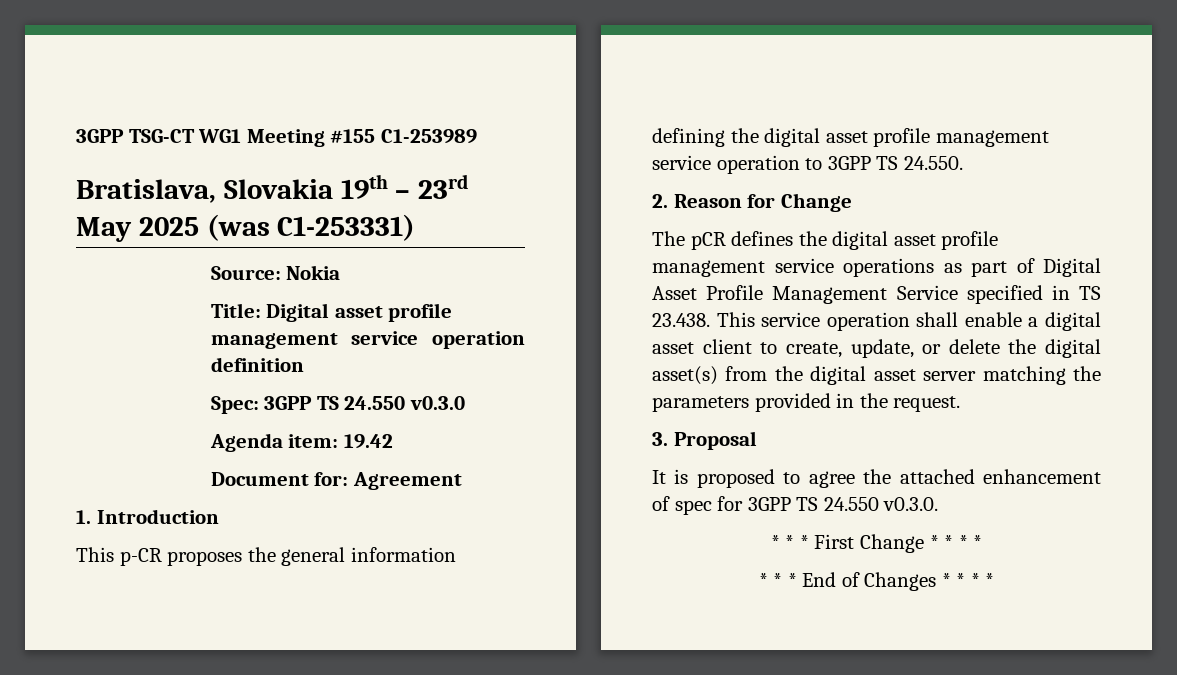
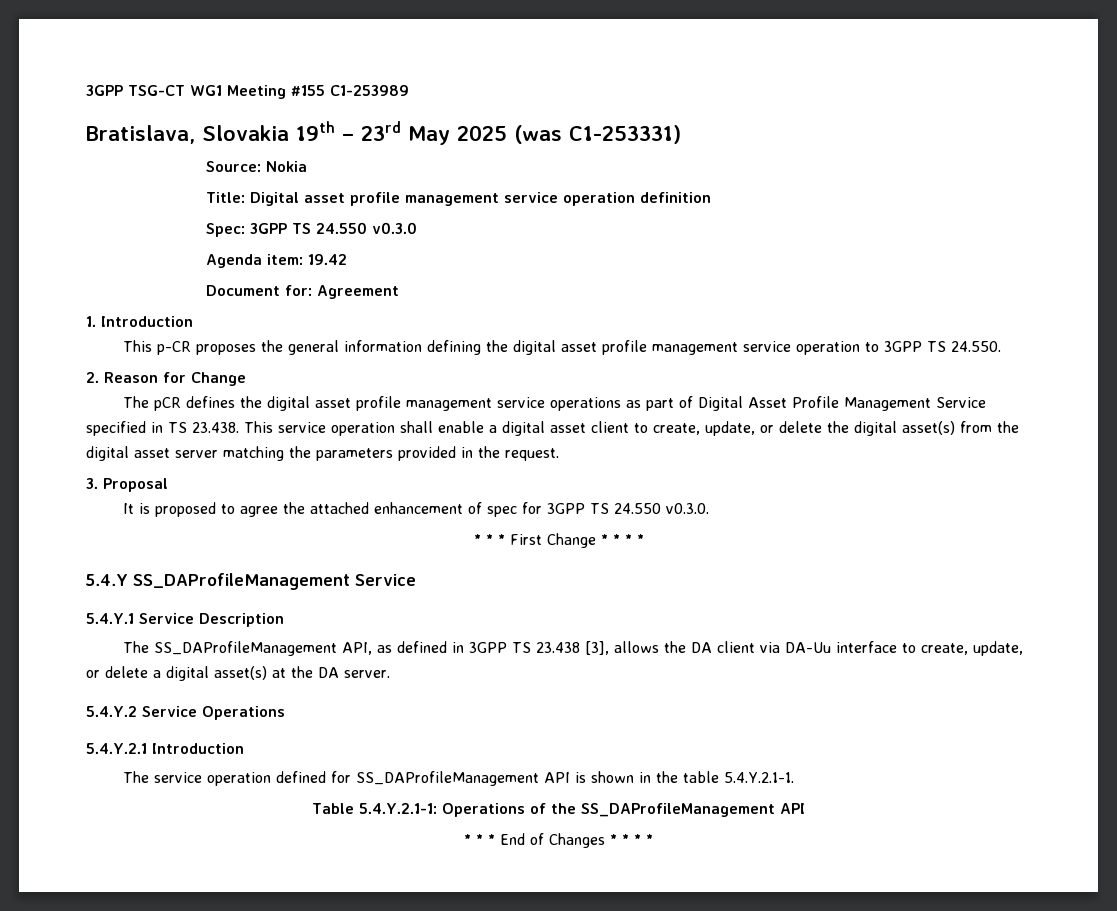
+ 5.4.Y SS_DAProfileManagement Service
+ 5.4.Y.1 Service Description
+ The SS_DAProfileManagement API, as defined in 3GPP TS 23.438 [3], allows the DA client via DA-Uu interface to create, update, or delete a digital asset(s) at the DA server.
+ 5.4.Y.2 Service Operations
+ 5.4.Y.2.1 Introduction
+ The service operation defined for SS_DAProfileManagement API is shown in the table 5.4.Y.2.1-1.
+ Table 5.4.Y.2.1-1: Operations of the SS_DAProfileManagement API

